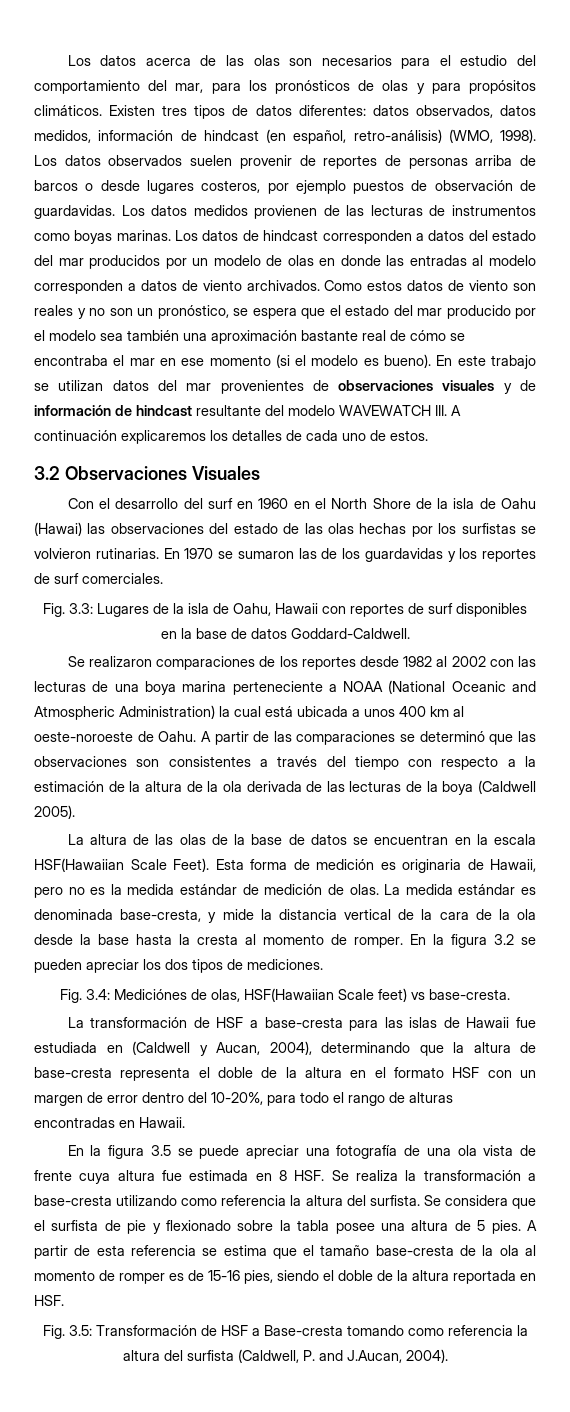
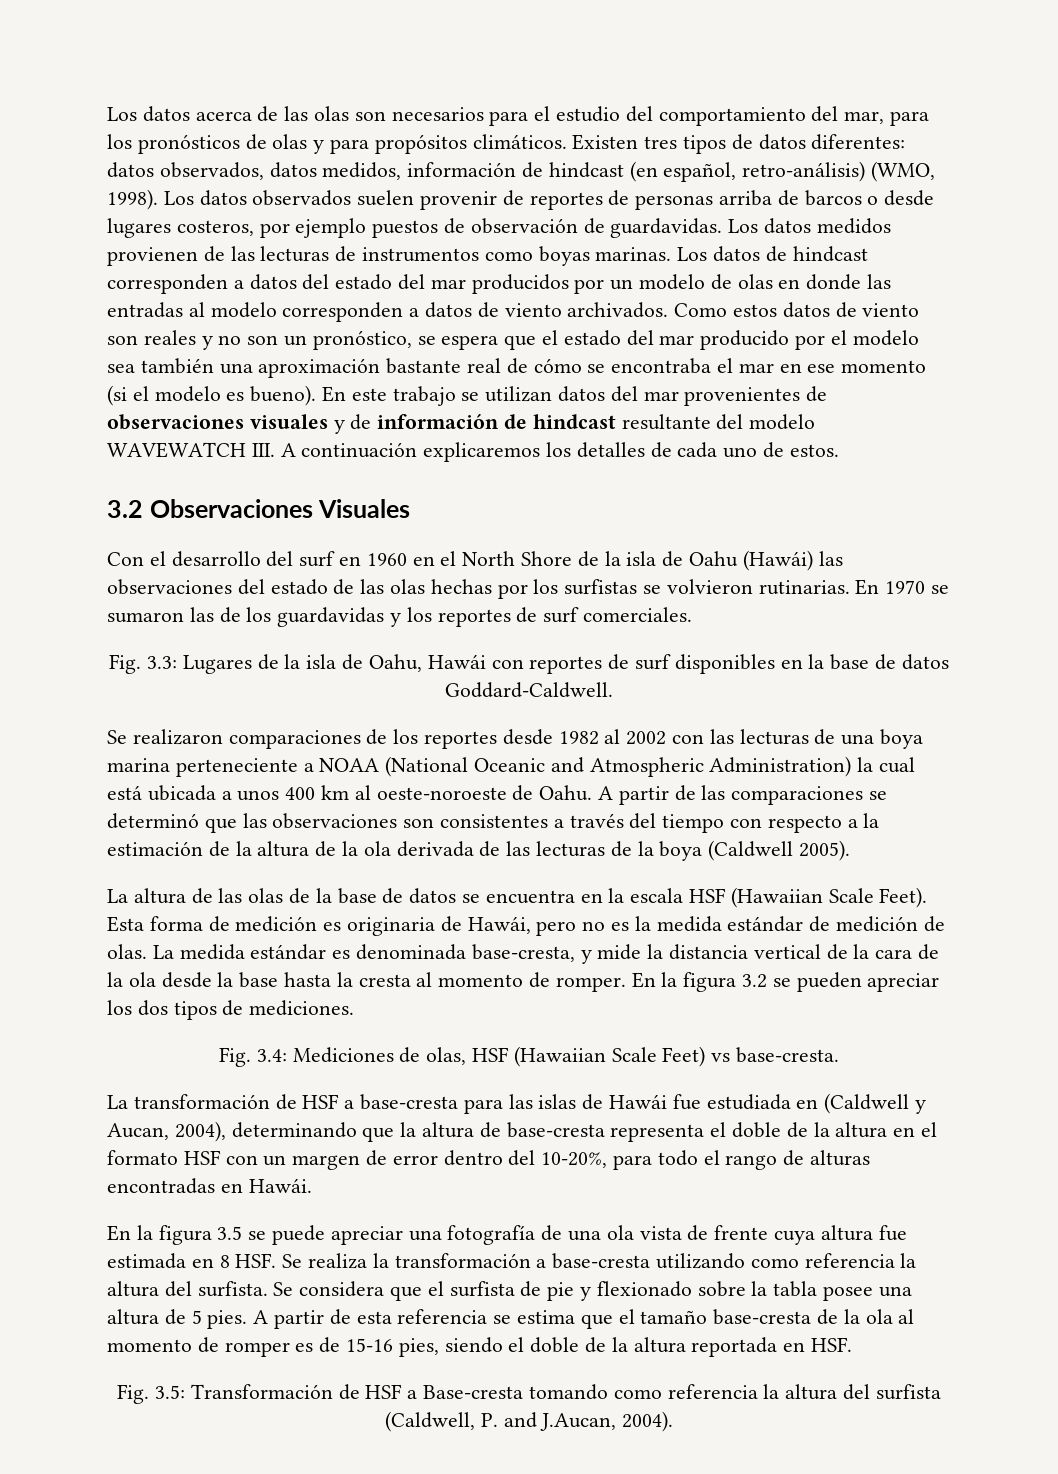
- Con el desarrollo del surf en 1960 en el North Shore de la isla de Oahu (Hawai) las observaciones del estado de las olas hechas por los surfistas se volvieron rutinarias.
+ Con el desarrollo del surf en 1960 en el North Shore de la isla de Oahu (Hawái) las observaciones del estado de las olas hechas por los surfistas se volvieron rutinarias.
- Fig. 3.3: Lugares de la isla de Oahu, Hawaii con reportes de surf disponibles en la base de datos Goddard-Caldwell.
+ Fig. 3.3: Lugares de la isla de Oahu, Hawái con reportes de surf disponibles en la base de datos Goddard-Caldwell.
- La altura de las olas de la base de datos se encuentran en la escala HSF(Hawaiian Scale Feet).
+ La altura de las olas de la base de datos se encuentra en la escala HSF (Hawaiian Scale Feet).
- Esta forma de medición es originaria de Hawaii, pero no es la medida estándar de medición de olas.
+ Esta forma de medición es originaria de Hawái, pero no es la medida estándar de medición de olas.
- Fig. 3.4: Mediciónes de olas, HSF(Hawaiian Scale feet) vs base-cresta.
+ Fig. 3.4: Mediciones de olas, HSF (Hawaiian Scale Feet) vs base-cresta.
- La transformación de HSF a base-cresta para las islas de Hawaii fue estudiada en (Caldwell y Aucan, 2004), determinando que la altura de base-cresta representa el doble de la altura en el formato HSF con un margen de error dentro del 10-20%, para todo el rango de alturas encontradas en Hawaii.
+ La transformación de HSF a base-cresta para las islas de Hawái fue estudiada en (Caldwell y Aucan, 2004), determinando que la altura de base-cresta representa el doble de la altura en el formato HSF con un margen de error dentro del 10-20%, para todo el rango de alturas encontradas en Hawái.

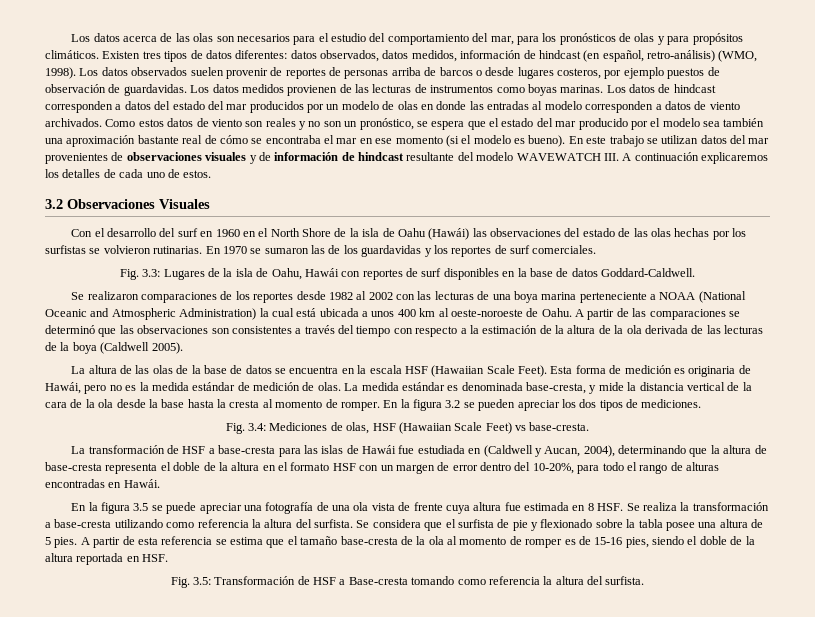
- Fig. 3.5: Transformación de HSF a Base-cresta tomando como referencia la altura del surfista (Caldwell, P. and J.Aucan, 2004).
+ Fig. 3.5: Transformación de HSF a Base-cresta tomando como referencia la altura del surfista.

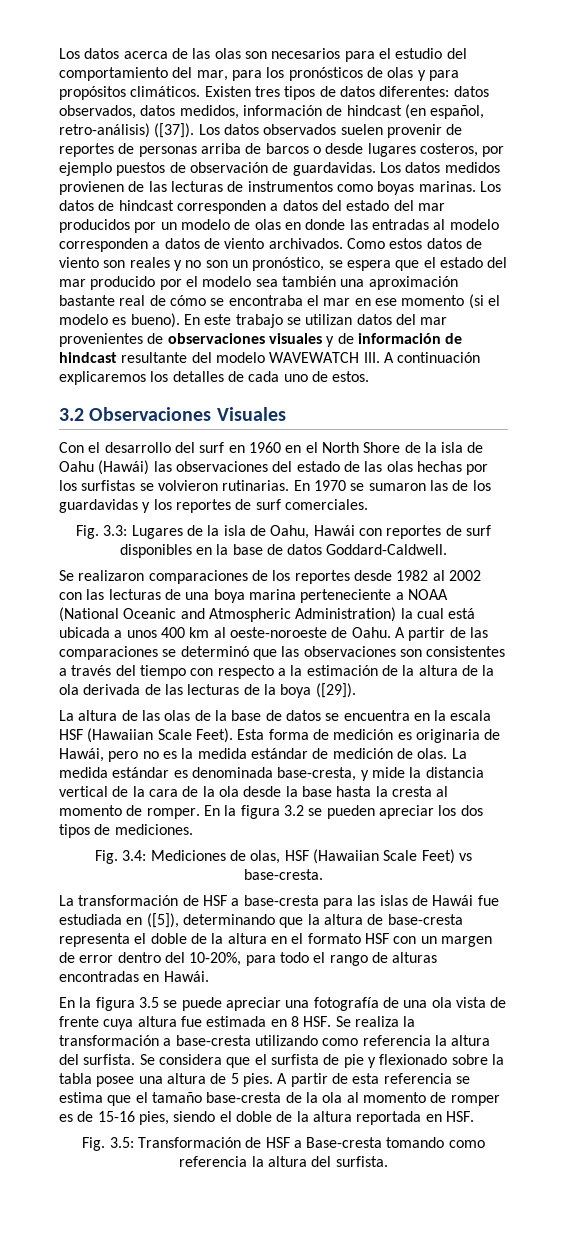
- Existen tres tipos de datos diferentes: datos observados, datos medidos, información de hindcast (en español, retro-análisis) (WMO, 1998).
+ Existen tres tipos de datos diferentes: datos observados, datos medidos, información de hindcast (en español, retro-análisis) ([37]).
- A partir de las comparaciones se determinó que las observaciones son consistentes a través del tiempo con respecto a la estimación de la altura de la ola derivada de las lecturas de la boya (Caldwell 2005).
+ A partir de las comparaciones se determinó que las observaciones son consistentes a través del tiempo con respecto a la estimación de la altura de la ola derivada de las lecturas de la boya ([29]).
- La transformación de HSF a base-cresta para las islas de Hawái fue estudiada en (Caldwell y Aucan, 2004), determinando que la altura de base-cresta representa el doble de la altura en el formato HSF con un margen de error dentro del 10-20%, para todo el rango de alturas encontradas en Hawái.
+ La transformación de HSF a base-cresta para las islas de Hawái fue estudiada en ([5]), determinando que la altura de base-cresta representa el doble de la altura en el formato HSF con un margen de error dentro del 10-20%, para todo el rango de alturas encontradas en Hawái.

